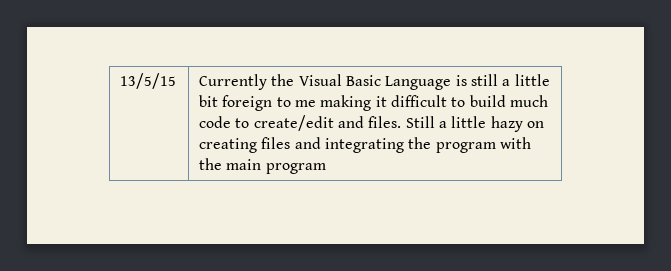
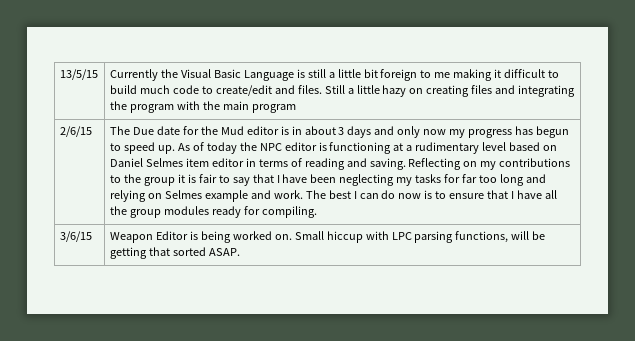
+ 2/6/15 | The Due date for the Mud editor is in about 3 days and only now my progress has begun to speed up. As of today the NPC editor is functioning at a rudimentary level based on Daniel Selmes item editor in terms of reading and saving. Reflecting on my contributions to the group it is fair to say that I have been neglecting my tasks for far too long and relying on Selmes example and work. The best I can do now is to ensure that I have all the group modules ready for compiling.
+ 3/6/15 | Weapon Editor is being worked on. Small hiccup with LPC parsing functions, will be getting that sorted ASAP.

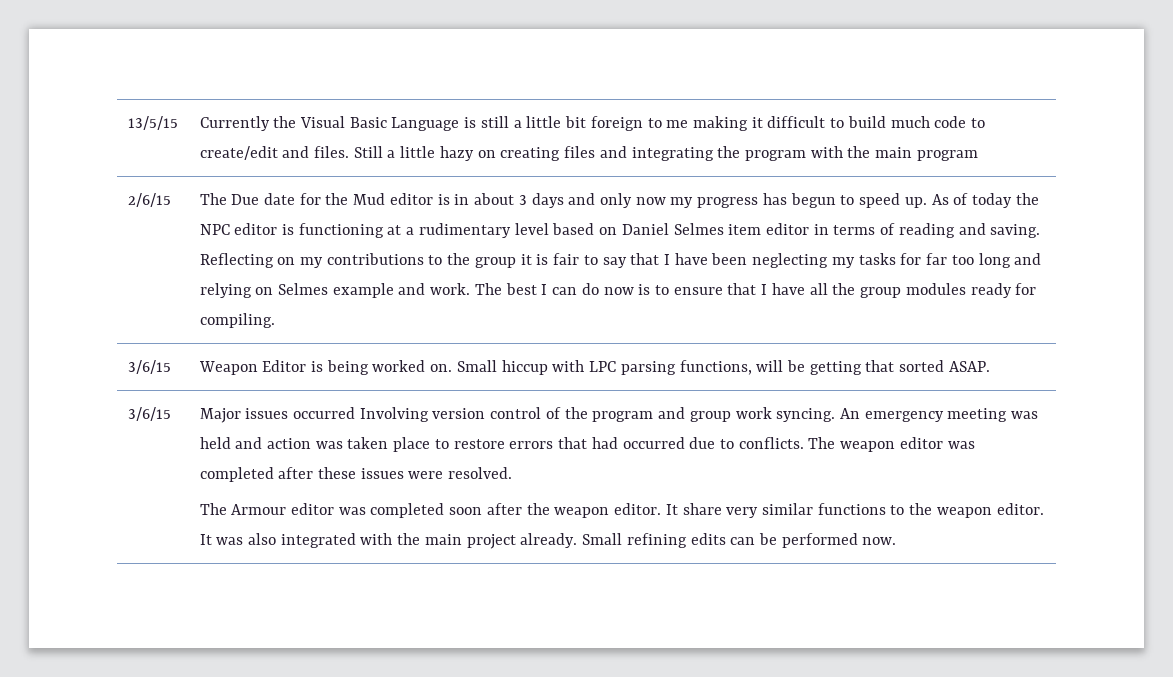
+ 3/6/15 | Major issues occurred Involving version control of the program and group work syncing. An emergency meeting was held and action was taken place to restore errors that had occurred due to conflicts. The weapon editor was completed after these issues were resolved.
+ The Armour editor was completed soon after the weapon editor. It share very similar functions to the weapon editor. It was also integrated with the main project already. Small refining edits can be performed now.

